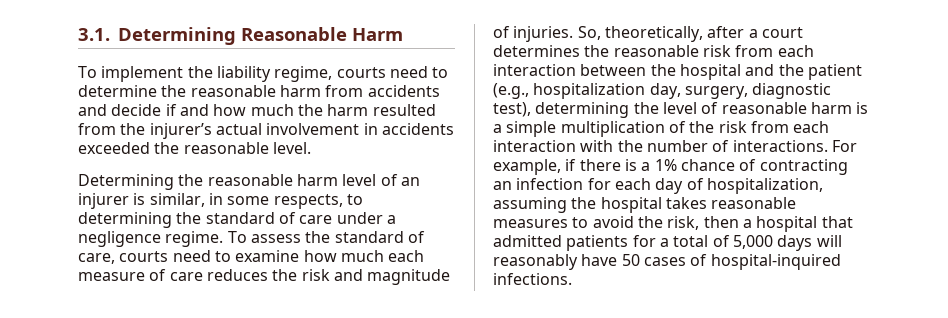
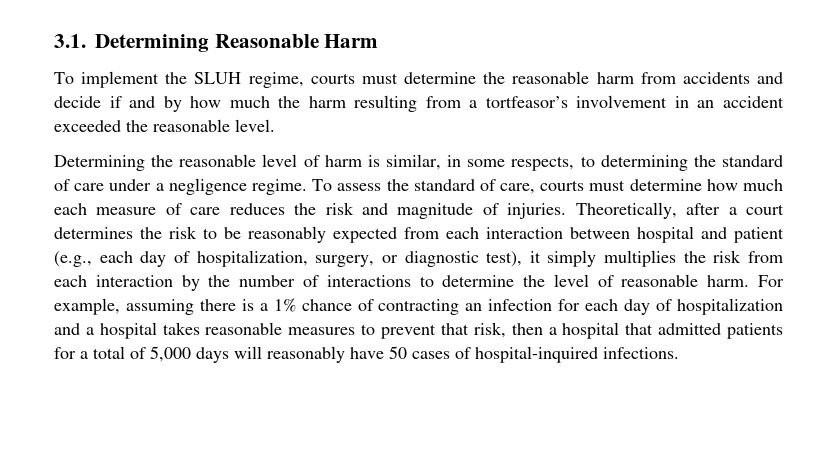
- To implement the liability regime, courts need to determine the reasonable harm from accidents and decide if and how much the harm resulted from the injurer’s actual involvement in accidents exceeded the reasonable level.
+ To implement the SLUH regime, courts must determine the reasonable harm from accidents and decide if and by how much the harm resulting from a tortfeasor’s involvement in an accident exceeded the reasonable level.
- Determining the reasonable harm level of an injurer is similar, in some respects, to determining the standard of care under a negligence regime.
+ Determining the reasonable level of harm is similar, in some respects, to determining the standard of care under a negligence regime.
- To assess the standard of care, courts need to examine how much each measure of care reduces the risk and magnitude of injuries.
+ To assess the standard of care, courts must determine how much each measure of care reduces the risk and magnitude of injuries.
- So, theoretically, after a court determines the reasonable risk from each interaction between the hospital and the patient (e.g., hospitalization day, surgery, diagnostic test), determining the level of reasonable harm is a simple multiplication of the risk from each interaction with the number of interactions.
+ Theoretically, after a court determines the risk to be reasonably expected from each interaction between hospital and patient (e.g., each day of hospitalization, surgery, or diagnostic test), it simply multiplies the risk from each interaction by the number of interactions to determine the level of reasonable harm.
- For example, if there is a 1% chance of contracting an infection for each day of hospitalization, assuming the hospital takes reasonable measures to avoid the risk, then a hospital that admitted patients for a total of 5,000 days will reasonably have 50 cases of hospital-inquired infections.
+ For example, assuming there is a 1% chance of contracting an infection for each day of hospitalization and a hospital takes reasonable measures to prevent that risk, then a hospital that admitted patients for a total of 5,000 days will reasonably have 50 cases of hospital-inquired infections.

